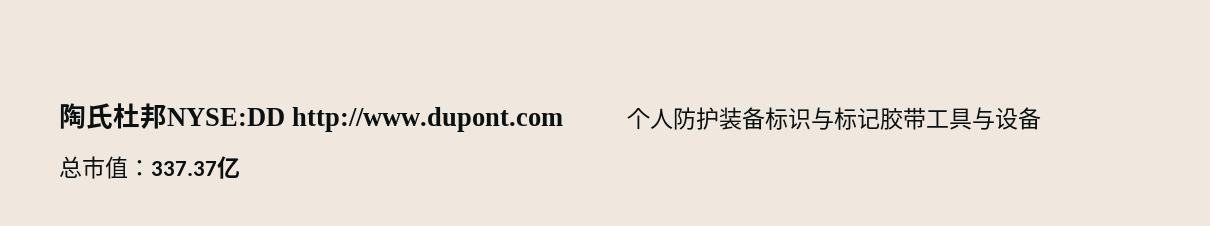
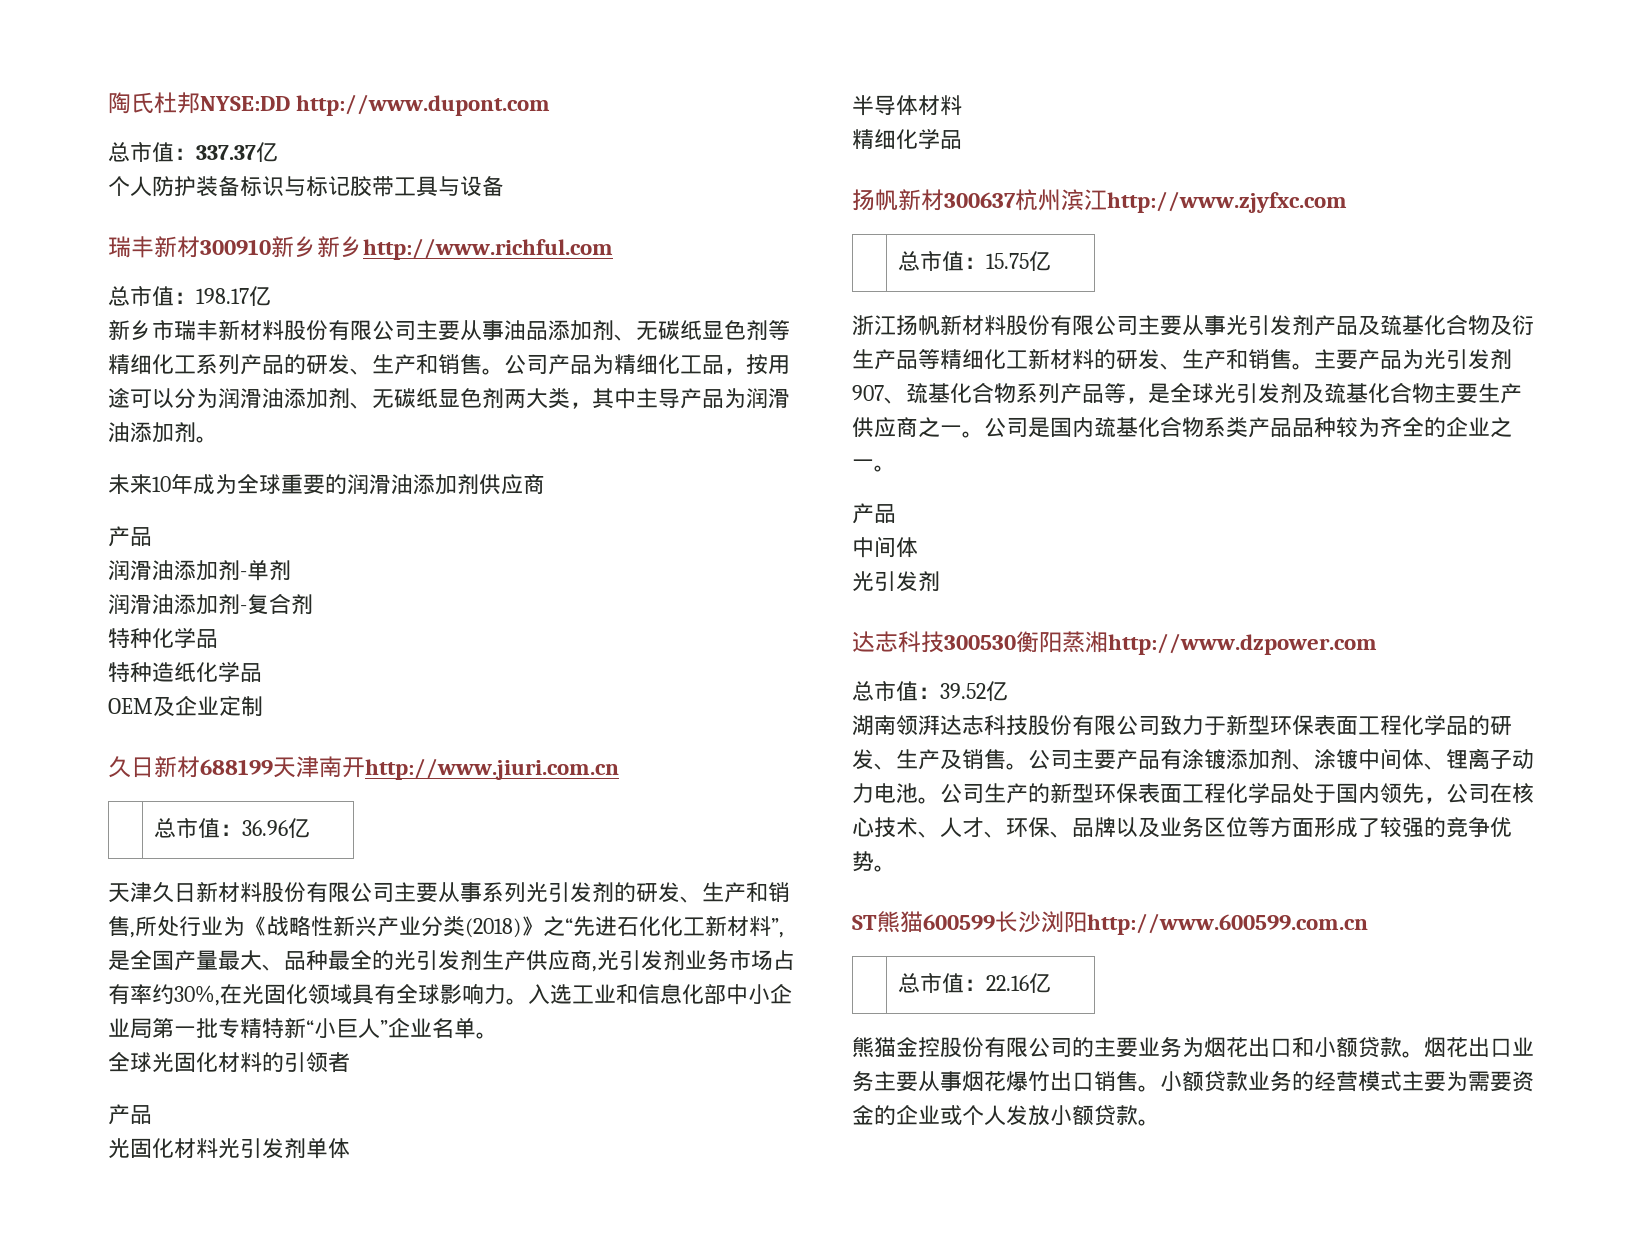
+ 瑞丰新材300910新乡新乡http://www.richful.com
+ 总市值：198.17亿
+ 新乡市瑞丰新材料股份有限公司主要从事油品添加剂、无碳纸显色剂等精细化工系列产品的研发、生产和销售。公司产品为精细化工品，按用途可以分为润滑油添加剂、无碳纸显色剂两大类，其中主导产品为润滑油添加剂。
+ 未来10年成为全球重要的润滑油添加剂供应商
+ 产品
+ 润滑油添加剂-单剂
+ 润滑油添加剂-复合剂
+ 特种化学品
+ 特种造纸化学品
+ OEM及企业定制
+ 久日新材688199天津南开http://www.jiuri.com.cn
+ | 总市值：36.96亿
+ 天津久日新材料股份有限公司主要从事系列光引发剂的研发、生产和销售,所处行业为《战略性新兴产业分类(2018)》之“先进石化化工新材料”,是全国产量最大、品种最全的光引发剂生产供应商,光引发剂业务市场占有率约30%,在光固化领域具有全球影响力。入选工业和信息化部中小企业局第一批专精特新“小巨人”企业名单。
+ 全球光固化材料的引领者
+ 产品
+ 光固化材料光引发剂单体
+ 半导体材料
+ 精细化学品
+ 扬帆新材300637杭州滨江http://www.zjyfxc.com
+ | 总市值：15.75亿
+ 浙江扬帆新材料股份有限公司主要从事光引发剂产品及巯基化合物及衍生产品等精细化工新材料的研发、生产和销售。主要产品为光引发剂907、巯基化合物系列产品等，是全球光引发剂及巯基化合物主要生产供应商之一。公司是国内巯基化合物系类产品品种较为齐全的企业之一。
+ 产品
+ 中间体
+ 光引发剂
+ 达志科技300530衡阳蒸湘http://www.dzpower.com
+ 总市值：39.52亿
+ 湖南领湃达志科技股份有限公司致力于新型环保表面工程化学品的研发、生产及销售。公司主要产品有涂镀添加剂、涂镀中间体、锂离子动力电池。公司生产的新型环保表面工程化学品处于国内领先，公司在核心技术、人才、环保、品牌以及业务区位等方面形成了较强的竞争优势。
+ ST熊猫600599长沙浏阳http://www.600599.com.cn
+ | 总市值：22.16亿
+ 熊猫金控股份有限公司的主要业务为烟花出口和小额贷款。烟花出口业务主要从事烟花爆竹出口销售。小额贷款业务的经营模式主要为需要资金的企业或个人发放小额贷款。

